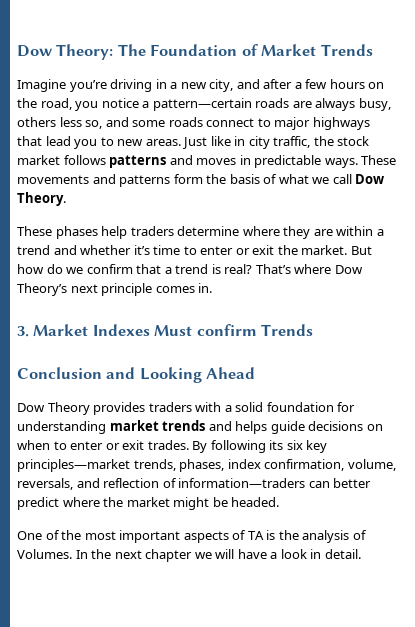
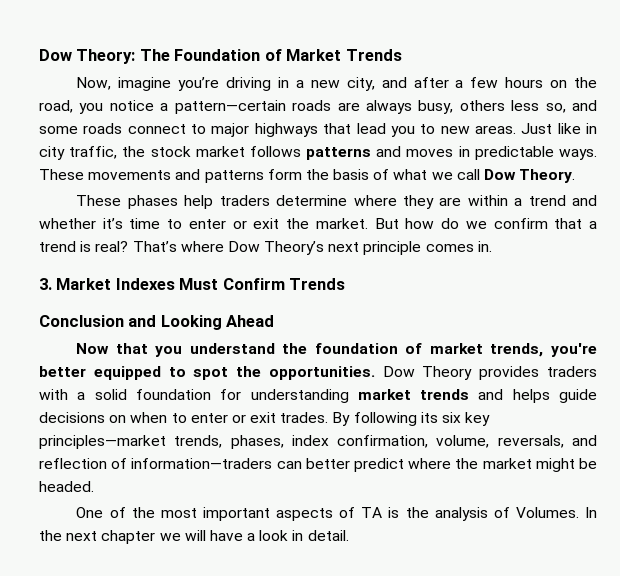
- Imagine you’re driving in a new city, and after a few hours on the road, you notice a pattern—certain roads are always busy, others less so, and some roads connect to major highways that lead you to new areas.
+ Now, imagine you’re driving in a new city, and after a few hours on the road, you notice a pattern—certain roads are always busy, others less so, and some roads connect to major highways that lead you to new areas.
- 3. Market Indexes Must confirm Trends
+ 3. Market Indexes Must Confirm Trends
+ Now that you understand the foundation of market trends, you're better equipped to spot the opportunities.

